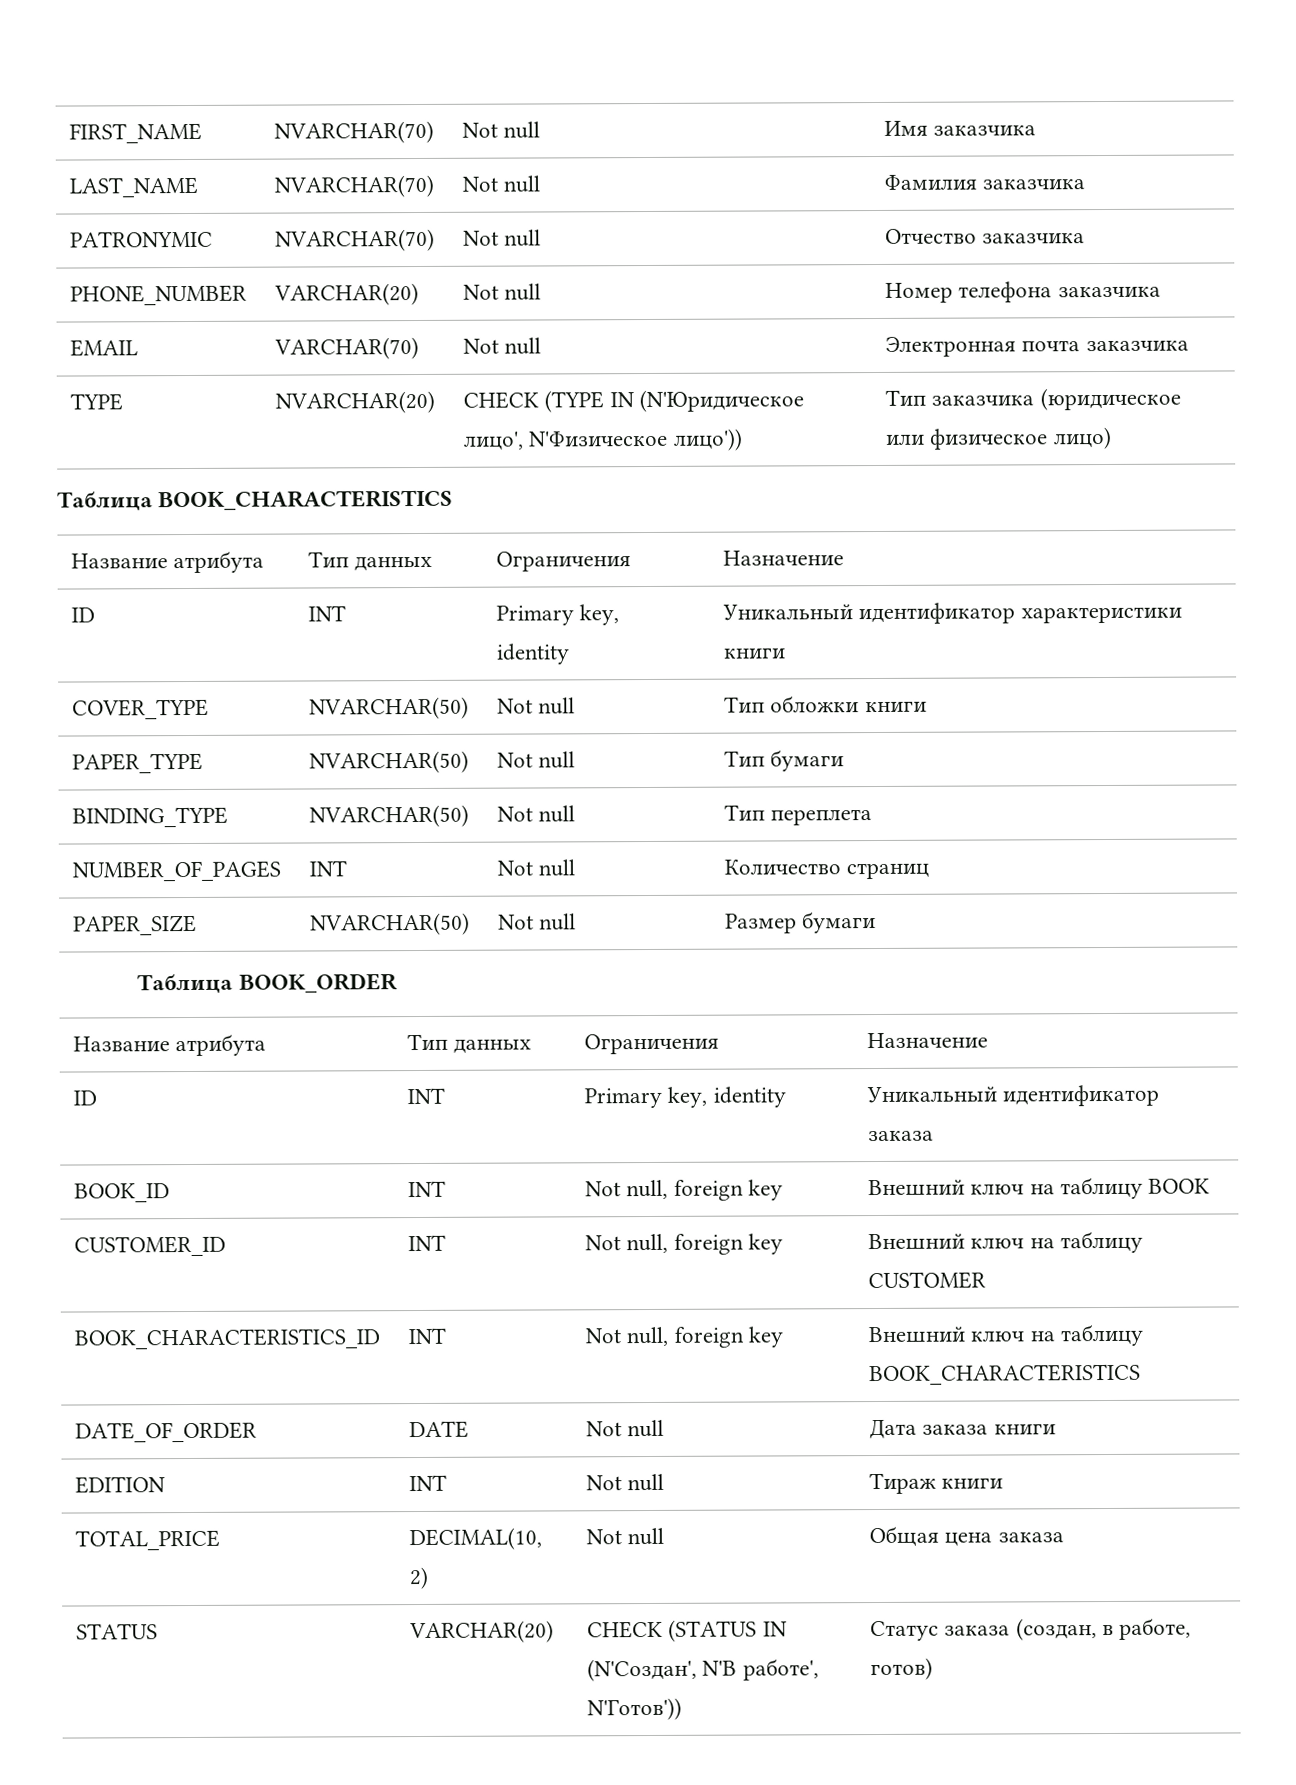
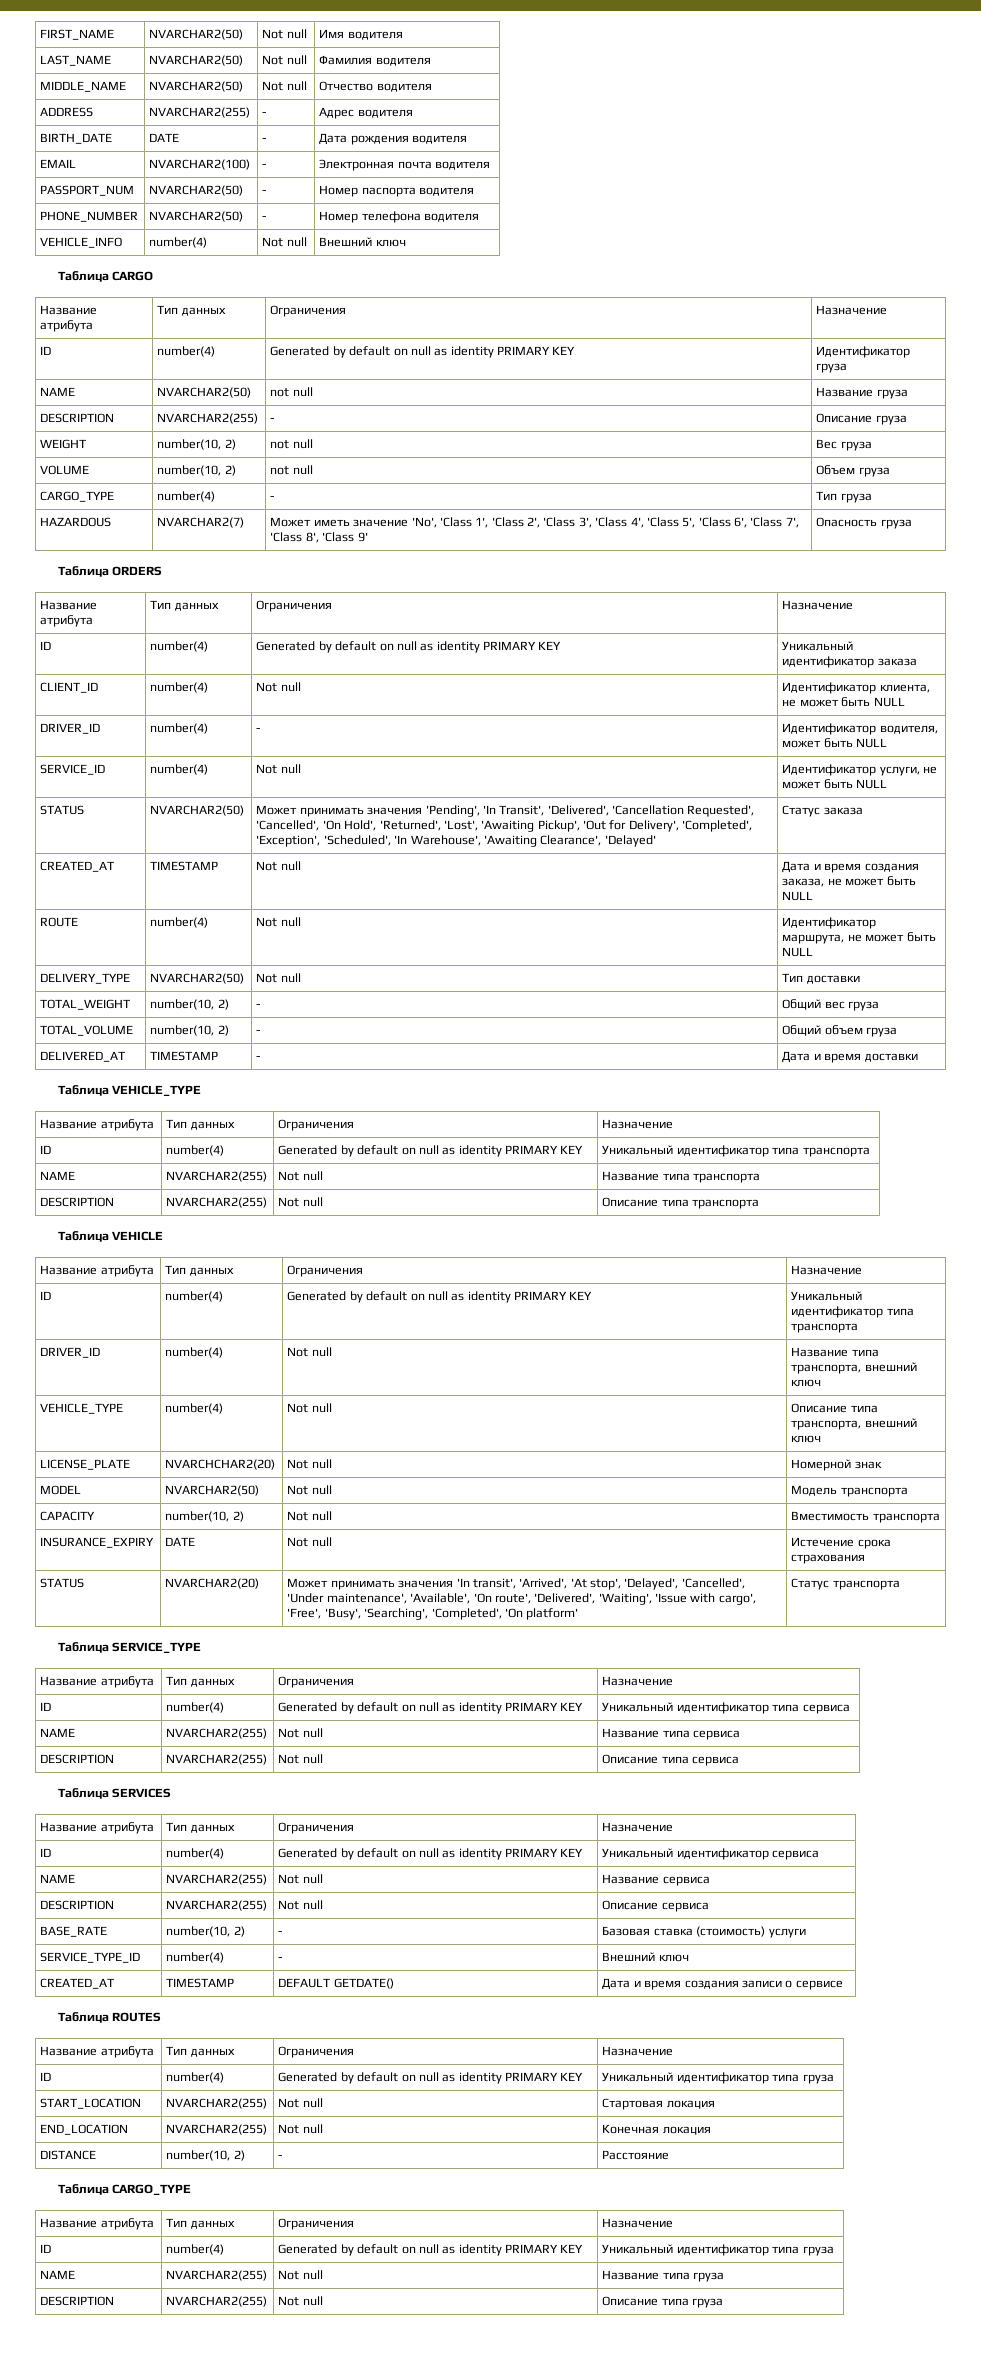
- FIRST_NAME | NVARCHAR(70) | Not null | Имя заказчика
+ FIRST_NAME | NVARCHAR2(50) | Not null | Имя водителя
- LAST_NAME | NVARCHAR(70) | Not null | Фамилия заказчика
- PATRONYMIC | NVARCHAR(70) | Not null | Отчество заказчика
- PHONE_NUMBER | VARCHAR(20) | Not null | Номер телефона заказчика
- EMAIL | VARCHAR(70) | Not null | Электронная почта заказчика
- TYPE | NVARCHAR(20) | CHECK (TYPE IN (N'Юридическое лицо', N'Физическое лицо')) | Тип заказчика (юридическое или физическое лицо)
- Таблица BOOK_CHARACTERISTICS
+ LAST_NAME | NVARCHAR2(50) | Not null | Фамилия водителя
+ MIDDLE_NAME | NVARCHAR2(50) | Not null | Отчество водителя
+ ADDRESS | NVARCHAR2(255) | - | Адрес водителя
+ BIRTH_DATE | DATE | - | Дата рождения водителя
+ EMAIL | NVARCHAR2(100) | - | Электронная почта водителя
+ PASSPORT_NUM | NVARCHAR2(50) | - | Номер паспорта водителя
+ PHONE_NUMBER | NVARCHAR2(50) | - | Номер телефона водителя
+ VEHICLE_INFO | number(4) | Not null | Внешний ключ
+ Таблица CARGO
  Название атрибута | Тип данных | Ограничения | Назначение
- ID | INT | Primary key, identity | Уникальный идентификатор характеристики книги
- COVER_TYPE | NVARCHAR(50) | Not null | Тип обложки книги
- PAPER_TYPE | NVARCHAR(50) | Not null | Тип бумаги
- BINDING_TYPE | NVARCHAR(50) | Not null | Тип переплета
- NUMBER_OF_PAGES | INT | Not null | Количество страниц
- PAPER_SIZE | NVARCHAR(50) | Not null | Размер бумаги
- Таблица BOOK_ORDER
+ ID | number(4) | Generated by default on null as identity PRIMARY KEY | Идентификатор груза
+ NAME | NVARCHAR2(50) | not null | Название груза
+ DESCRIPTION | NVARCHAR2(255) | - | Описание груза
+ WEIGHT | number(10, 2) | not null | Вес груза
+ VOLUME | number(10, 2) | not null | Объем груза
+ CARGO_TYPE | number(4) | - | Тип груза
+ HAZARDOUS | NVARCHAR2(7) | Может иметь значение 'No', 'Class 1', 'Class 2', 'Class 3', 'Class 4', 'Class 5', 'Class 6', 'Class 7', 'Class 8', 'Class 9' | Опасность груза
+ Таблица ORDERS
  Название атрибута | Тип данных | Ограничения | Назначение
- ID | INT | Primary key, identity | Уникальный идентификатор заказа
+ ID | number(4) | Generated by default on null as identity PRIMARY KEY | Уникальный идентификатор заказа
- BOOK_ID | INT | Not null, foreign key | Внешний ключ на таблицу BOOK
- CUSTOMER_ID | INT | Not null, foreign key | Внешний ключ на таблицу CUSTOMER
- BOOK_CHARACTERISTICS_ID | INT | Not null, foreign key | Внешний ключ на таблицу BOOK_CHARACTERISTICS
- DATE_OF_ORDER | DATE | Not null | Дата заказа книги
- EDITION | INT | Not null | Тираж книги
- TOTAL_PRICE | DECIMAL(10, 2) | Not null | Общая цена заказа
- STATUS | VARCHAR(20) | CHECK (STATUS IN (N'Создан', N'В работе', N'Готов')) | Статус заказа (создан, в работе, готов)
+ CLIENT_ID | number(4) | Not null | Идентификатор клиента, не может быть NULL
+ DRIVER_ID | number(4) | - | Идентификатор водителя, может быть NULL
+ SERVICE_ID | number(4) | Not null | Идентификатор услуги, не может быть NULL
+ STATUS | NVARCHAR2(50) | Может принимать значения 'Pending', 'In Transit', 'Delivered', 'Cancellation Requested', 'Cancelled', 'On Hold', 'Returned', 'Lost', 'Awaiting Pickup', 'Out for Delivery', 'Completed', 'Exception', 'Scheduled', 'In Warehouse', 'Awaiting Clearance', 'Delayed' | Статус заказа
+ CREATED_AT | TIMESTAMP | Not null | Дата и время создания заказа, не может быть NULL
+ ROUTE | number(4) | Not null | Идентификатор маршрута, не может быть NULL
+ DELIVERY_TYPE | NVARCHAR2(50) | Not null | Тип доставки
+ TOTAL_WEIGHT | number(10, 2) | - | Общий вес груза
+ TOTAL_VOLUME | number(10, 2) | - | Общий объем груза
+ DELIVERED_AT | TIMESTAMP | - | Дата и время доставки
+ Таблица VEHICLE_TYPE
+ Название атрибута | Тип данных | Ограничения | Назначение
+ ID | number(4) | Generated by default on null as identity PRIMARY KEY | Уникальный идентификатор типа транспорта
+ NAME | NVARCHAR2(255) | Not null | Название типа транспорта
+ DESCRIPTION | NVARCHAR2(255) | Not null | Описание типа транспорта
+ Таблица VEHICLE
+ Название атрибута | Тип данных | Ограничения | Назначение
+ ID | number(4) | Generated by default on null as identity PRIMARY KEY | Уникальный идентификатор типа транспорта
+ DRIVER_ID | number(4) | Not null | Название типа транспорта, внешний ключ
+ VEHICLE_TYPE | number(4) | Not null | Описание типа транспорта, внешний ключ
+ LICENSE_PLATE | NVARCHCHAR2(20) | Not null | Номерной знак
+ MODEL | NVARCHAR2(50) | Not null | Модель транспорта
+ CAPACITY | number(10, 2) | Not null | Вместимость транспорта
+ INSURANCE_EXPIRY | DATE | Not null | Истечение срока страхования
+ STATUS | NVARCHAR2(20) | Может принимать значения 'In transit', 'Arrived', 'At stop', 'Delayed', 'Cancelled', 'Under maintenance', 'Available', 'On route', 'Delivered', 'Waiting', 'Issue with cargo', 'Free', 'Busy', 'Searching', 'Completed', 'On platform' | Статус транспорта
+ Таблица SERVICE_TYPE
+ Название атрибута | Тип данных | Ограничения | Назначение
+ ID | number(4) | Generated by default on null as identity PRIMARY KEY | Уникальный идентификатор типа сервиса
+ NAME | NVARCHAR2(255) | Not null | Название типа сервиса
+ DESCRIPTION | NVARCHAR2(255) | Not null | Описание типа сервиса
+ Таблица SERVICES
+ Название атрибута | Тип данных | Ограничения | Назначение
+ ID | number(4) | Generated by default on null as identity PRIMARY KEY | Уникальный идентификатор сервиса
+ NAME | NVARCHAR2(255) | Not null | Название сервиса
+ DESCRIPTION | NVARCHAR2(255) | Not null | Описание сервиса
+ BASE_RATE | number(10, 2) | - | Базовая ставка (стоимость) услуги
+ SERVICE_TYPE_ID | number(4) | - | Внешний ключ
+ CREATED_AT | TIMESTAMP | DEFAULT GETDATE() | Дата и время создания записи о сервисе
+ Таблица ROUTES
+ Название атрибута | Тип данных | Ограничения | Назначение
+ ID | number(4) | Generated by default on null as identity PRIMARY KEY | Уникальный идентификатор типа груза
+ START_LOCATION | NVARCHAR2(255) | Not null | Стартовая локация
+ END_LOCATION | NVARCHAR2(255) | Not null | Конечная локация
+ DISTANCE | number(10, 2) | - | Расстояние
+ Таблица CARGO_TYPE
+ Название атрибута | Тип данных | Ограничения | Назначение
+ ID | number(4) | Generated by default on null as identity PRIMARY KEY | Уникальный идентификатор типа груза
+ NAME | NVARCHAR2(255) | Not null | Название типа груза
+ DESCRIPTION | NVARCHAR2(255) | Not null | Описание типа груза

